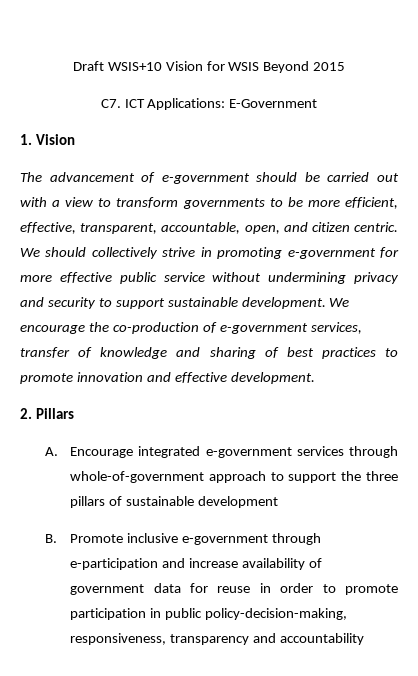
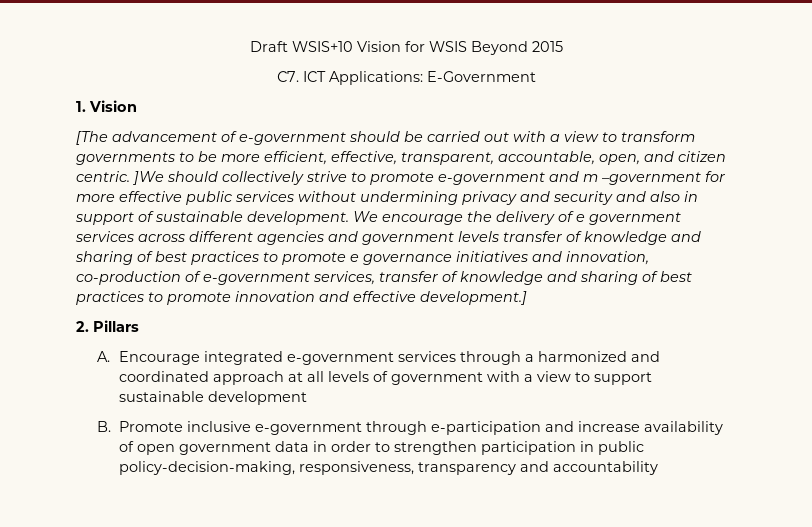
- The advancement of e-government should be carried out with a view to transform governments to be more efficient, effective, transparent, accountable, open, and citizen centric. We should collectively strive in promoting e-government for more effective public service without undermining privacy and security to support sustainable development.
+ [The advancement of e-government should be carried out with a view to transform governments to be more efficient, effective, transparent, accountable, open, and citizen centric. ]We should collectively strive to promote e-government and m –government for more effective public services without undermining privacy and security and also in support of sustainable development.
- We encourage the co-production of e-government services, transfer of knowledge and sharing of best practices to promote innovation and effective development.
+ We encourage the delivery of e government services across different agencies and government levels transfer of knowledge and sharing of best practices to promote e governance initiatives and innovation, co-production of e-government services, transfer of knowledge and sharing of best practices to promote innovation and effective development.]
- A. Encourage integrated e-government services through whole-of-government approach to support the three pillars of sustainable development
+ A. Encourage integrated e-government services through a harmonized and coordinated approach at all levels of government with a view to support sustainable development
- B. Promote inclusive e-government through e-participation and increase availability of government data for reuse in order to promote participation in public policy-decision-making, responsiveness, transparency and accountability
+ B. Promote inclusive e-government through e-participation and increase availability of open government data in order to strengthen participation in public policy-decision-making, responsiveness, transparency and accountability

